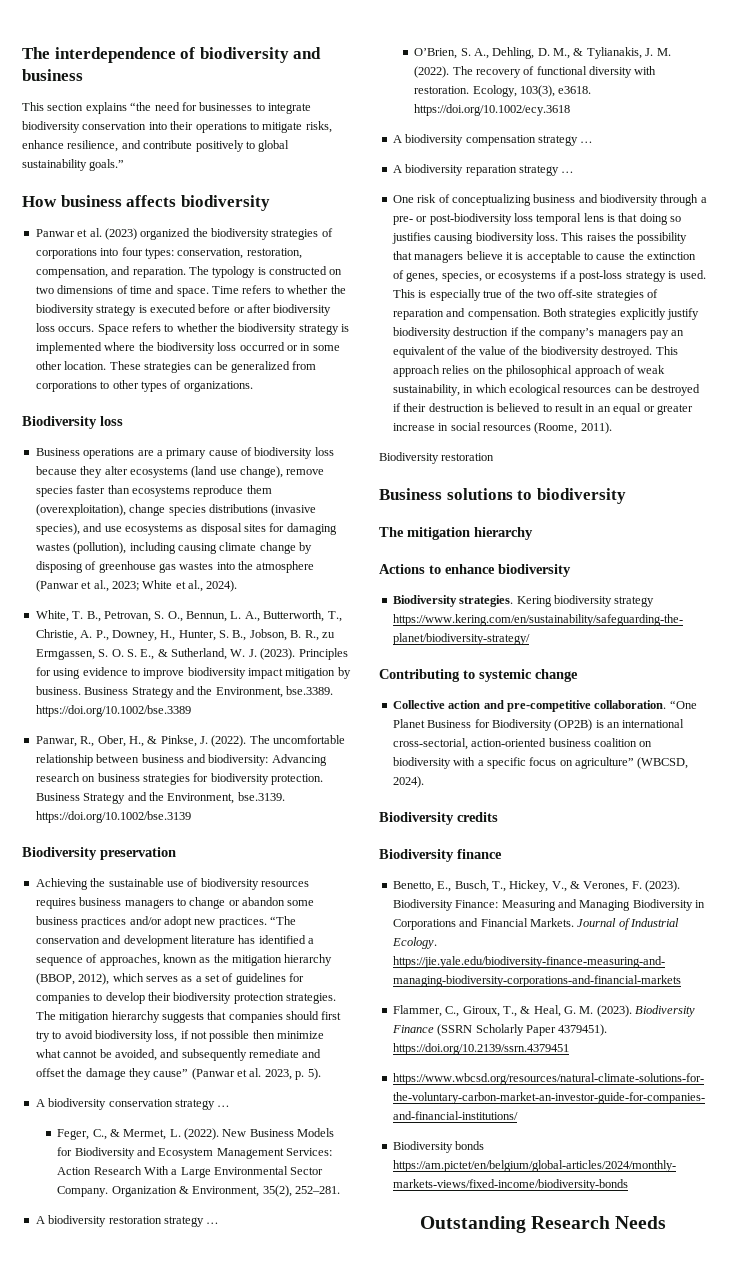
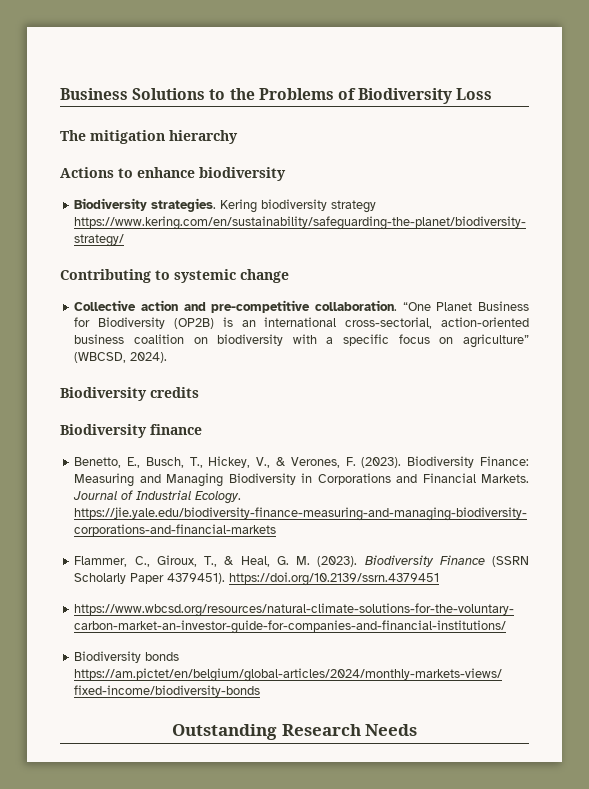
- The interdependence of biodiversity and business
- This section explains “the need for businesses to integrate biodiversity conservation into their operations to mitigate risks, enhance resilience, and contribute positively to global sustainability goals.”
- How business affects biodiversity
- Panwar et al. (2023) organized the biodiversity strategies of corporations into four types: conservation, restoration, compensation, and reparation. The typology is constructed on two dimensions of time and space. Time refers to whether the biodiversity strategy is executed before or after biodiversity loss occurs. Space refers to whether the biodiversity strategy is implemented where the biodiversity loss occurred or in some other location. These strategies can be generalized from corporations to other types of organizations.
- Biodiversity loss
- Business operations are a primary cause of biodiversity loss because they alter ecosystems (land use change), remove species faster than ecosystems reproduce them (overexploitation), change species distributions (invasive species), and use ecosystems as disposal sites for damaging wastes (pollution), including causing climate change by disposing of greenhouse gas wastes into the atmosphere (Panwar et al., 2023; White et al., 2024).
- White, T. B., Petrovan, S. O., Bennun, L. A., Butterworth, T., Christie, A. P., Downey, H., Hunter, S. B., Jobson, B. R., zu Ermgassen, S. O. S. E., & Sutherland, W. J. (2023). Principles for using evidence to improve biodiversity impact mitigation by business. Business Strategy and the Environment, bse.3389. https://doi.org/10.1002/bse.3389
- Panwar, R., Ober, H., & Pinkse, J. (2022). The uncomfortable relationship between business and biodiversity: Advancing research on business strategies for biodiversity protection. Business Strategy and the Environment, bse.3139. https://doi.org/10.1002/bse.3139
- Biodiversity preservation
- Achieving the sustainable use of biodiversity resources requires business managers to change or abandon some business practices and/or adopt new practices. “The conservation and development literature has identified a sequence of approaches, known as the mitigation hierarchy (BBOP, 2012), which serves as a set of guidelines for companies to develop their biodiversity protection strategies. The mitigation hierarchy suggests that companies should first try to avoid biodiversity loss, if not possible then minimize what cannot be avoided, and subsequently remediate and offset the damage they cause” (Panwar et al. 2023, p. 5).
- A biodiversity conservation strategy …
- Feger, C., & Mermet, L. (2022). New Business Models for Biodiversity and Ecosystem Management Services: Action Research With a Large Environmental Sector Company. Organization & Environment, 35(2), 252–281.
- A biodiversity restoration strategy …
- O’Brien, S. A., Dehling, D. M., & Tylianakis, J. M. (2022). The recovery of functional diversity with restoration. Ecology, 103(3), e3618. https://doi.org/10.1002/ecy.3618
- A biodiversity compensation strategy …
- A biodiversity reparation strategy …
- One risk of conceptualizing business and biodiversity through a pre- or post-biodiversity loss temporal lens is that doing so justifies causing biodiversity loss. This raises the possibility that managers believe it is acceptable to cause the extinction of genes, species, or ecosystems if a post-loss strategy is used. This is especially true of the two off-site strategies of reparation and compensation. Both strategies explicitly justify biodiversity destruction if the company’s managers pay an equivalent of the value of the biodiversity destroyed. This approach relies on the philosophical approach of weak sustainability, in which ecological resources can be destroyed if their destruction is believed to result in an equal or greater increase in social resources (Roome, 2011).
- Biodiversity restoration
- Business solutions to biodiversity
+ Business Solutions to the Problems of Biodiversity Loss

